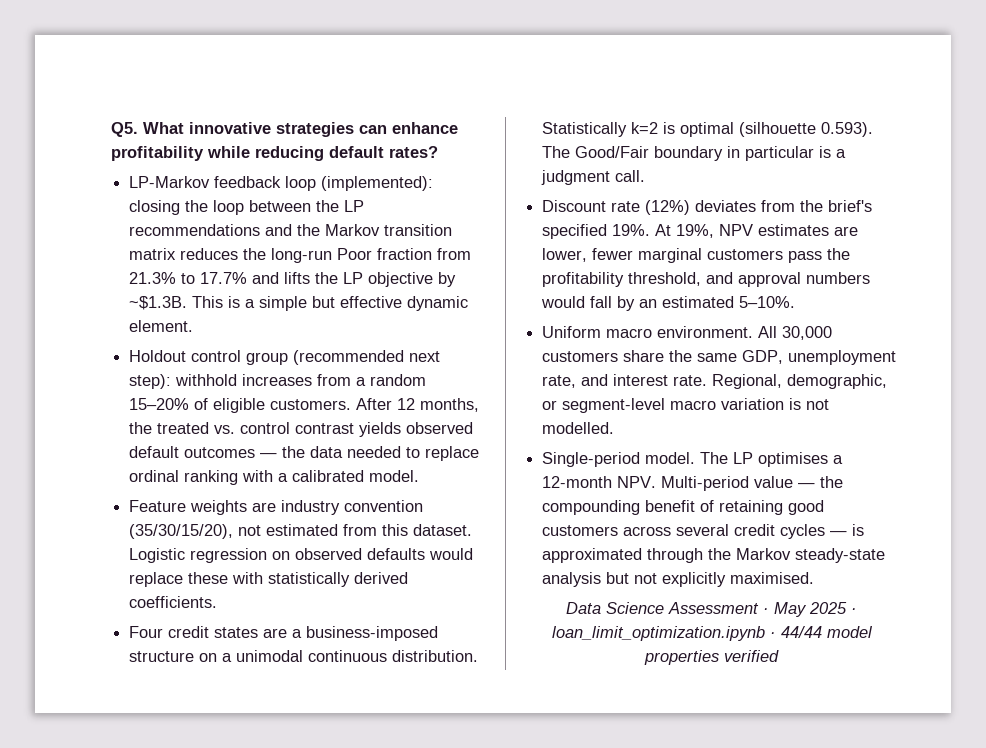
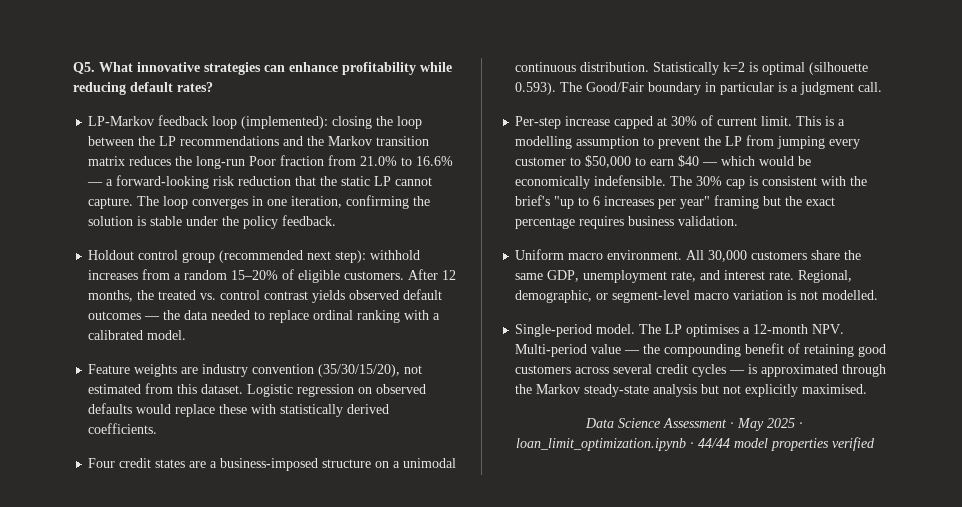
- LP-Markov feedback loop (implemented): closing the loop between the LP recommendations and the Markov transition matrix reduces the long-run Poor fraction from 21.3% to 17.7% and lifts the LP objective by ~$1.3B. This is a simple but effective dynamic element.
+ LP-Markov feedback loop (implemented): closing the loop between the LP recommendations and the Markov transition matrix reduces the long-run Poor fraction from 21.0% to 16.6% — a forward-looking risk reduction that the static LP cannot capture. The loop converges in one iteration, confirming the solution is stable under the policy feedback.
- Discount rate (12%) deviates from the brief's specified 19%. At 19%, NPV estimates are lower, fewer marginal customers pass the profitability threshold, and approval numbers would fall by an estimated 5–10%.
+ Per-step increase capped at 30% of current limit. This is a modelling assumption to prevent the LP from jumping every customer to $50,000 to earn $40 — which would be economically indefensible. The 30% cap is consistent with the brief's "up to 6 increases per year" framing but the exact percentage requires business validation.

